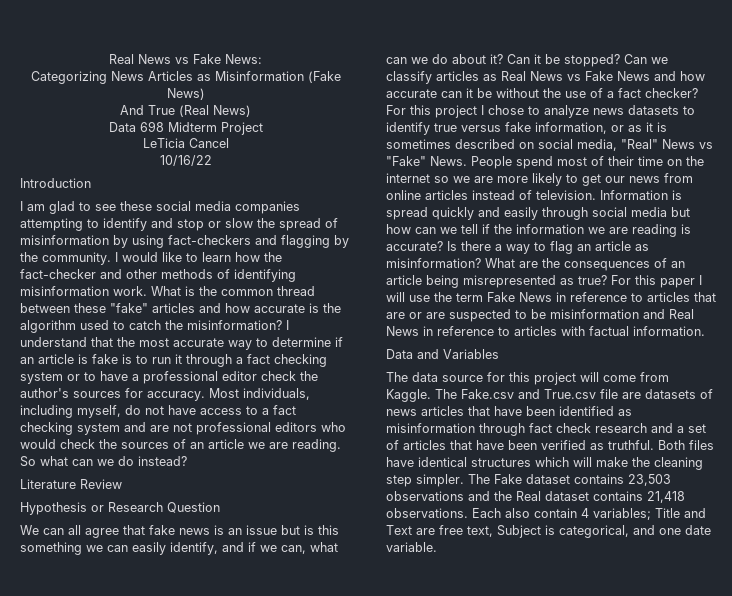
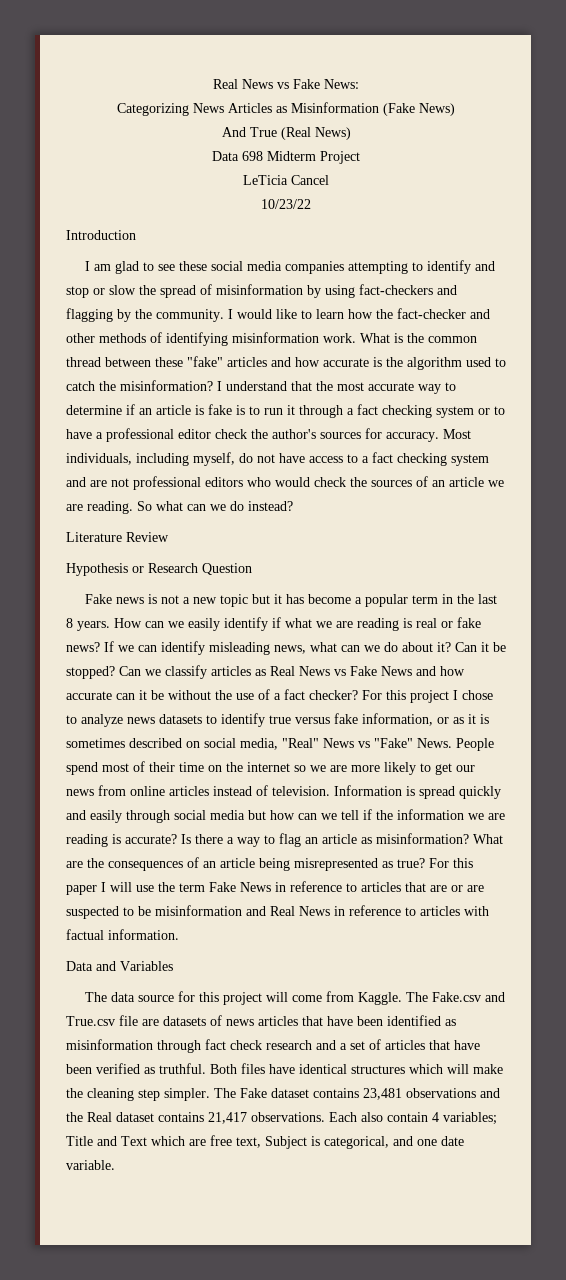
- 10/16/22
+ 10/23/22
- We can all agree that fake news is an issue but is this something we can easily identify, and if we can, what can we do about it?
+ Fake news is not a new topic but it has become a popular term in the last 8 years. How can we easily identify if what we are reading is real or fake news? If we can identify misleading news, what can we do about it?
- The Fake dataset contains 23,503 observations and the Real dataset contains 21,418 observations.
+ The Fake dataset contains 23,481 observations and the Real dataset contains 21,417 observations.
- Each also contain 4 variables; Title and Text are free text, Subject is categorical, and one date variable.
+ Each also contain 4 variables; Title and Text which are free text, Subject is categorical, and one date variable.

